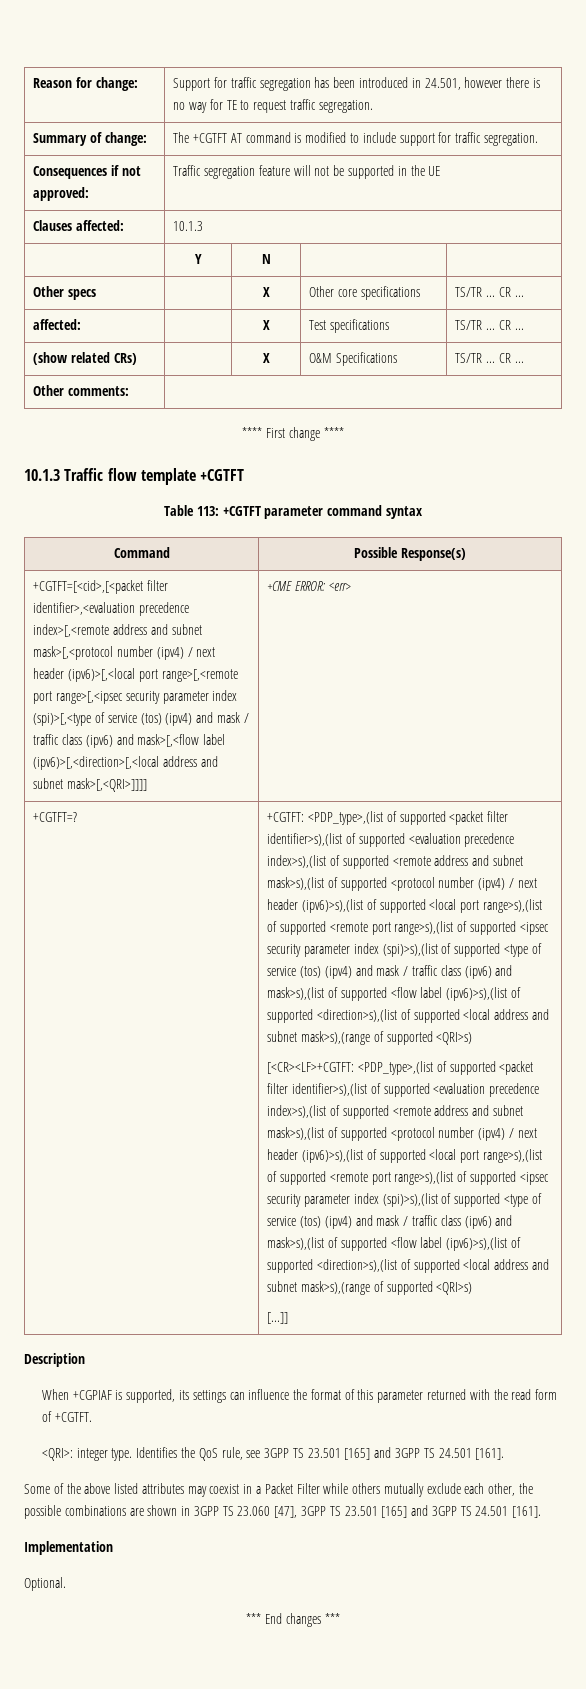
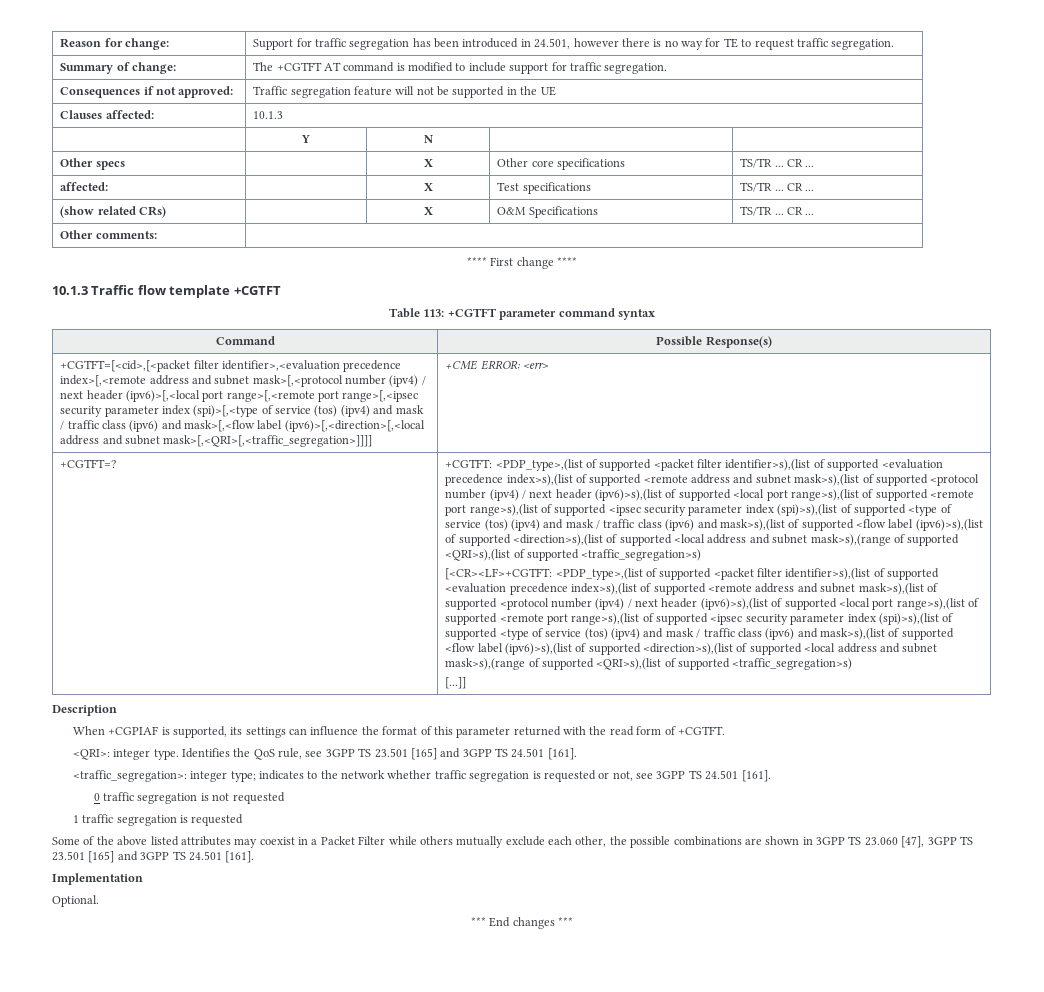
- +CGTFT=[<cid>,[<packet filter identifier>,<evaluation precedence index>[,<remote address and subnet mask>[,<protocol number (ipv4) / next header (ipv6)>[,<local port range>[,<remote port range>[,<ipsec security parameter index (spi)>[,<type of service (tos) (ipv4) and mask / traffic class (ipv6) and mask>[,<flow label (ipv6)>[,<direction>[,<local address and subnet mask>[,<QRI>]]]]
+ +CGTFT=[<cid>,[<packet filter identifier>,<evaluation precedence index>[,<remote address and subnet mask>[,<protocol number (ipv4) / next header (ipv6)>[,<local port range>[,<remote port range>[,<ipsec security parameter index (spi)>[,<type of service (tos) (ipv4) and mask / traffic class (ipv6) and mask>[,<flow label (ipv6)>[,<direction>[,<local address and subnet mask>[,<QRI>[,<traffic_segregation>]]]]
- +CGTFT: <PDP_type>,(list of supported <packet filter identifier>s),(list of supported <evaluation precedence index>s),(list of supported <remote address and subnet mask>s),(list of supported <protocol number (ipv4) / next header (ipv6)>s),(list of supported <local port range>s),(list of supported <remote port range>s),(list of supported <ipsec security parameter index (spi)>s),(list of supported <type of service (tos) (ipv4) and mask / traffic class (ipv6) and mask>s),(list of supported <flow label (ipv6)>s),(list of supported <direction>s),(list of supported <local address and subnet mask>s),(range of supported <QRI>s)
+ +CGTFT: <PDP_type>,(list of supported <packet filter identifier>s),(list of supported <evaluation precedence index>s),(list of supported <remote address and subnet mask>s),(list of supported <protocol number (ipv4) / next header (ipv6)>s),(list of supported <local port range>s),(list of supported <remote port range>s),(list of supported <ipsec security parameter index (spi)>s),(list of supported <type of service (tos) (ipv4) and mask / traffic class (ipv6) and mask>s),(list of supported <flow label (ipv6)>s),(list of supported <direction>s),(list of supported <local address and subnet mask>s),(range of supported <QRI>s),(list of supported <traffic_segregation>s)
- [<CR><LF>+CGTFT: <PDP_type>,(list of supported <packet filter identifier>s),(list of supported <evaluation precedence index>s),(list of supported <remote address and subnet mask>s),(list of supported <protocol number (ipv4) / next header (ipv6)>s),(list of supported <local port range>s),(list of supported <remote port range>s),(list of supported <ipsec security parameter index (spi)>s),(list of supported <type of service (tos) (ipv4) and mask / traffic class (ipv6) and mask>s),(list of supported <flow label (ipv6)>s),(list of supported <direction>s),(list of supported <local address and subnet mask>s),(range of supported <QRI>s)
+ [<CR><LF>+CGTFT: <PDP_type>,(list of supported <packet filter identifier>s),(list of supported <evaluation precedence index>s),(list of supported <remote address and subnet mask>s),(list of supported <protocol number (ipv4) / next header (ipv6)>s),(list of supported <local port range>s),(list of supported <remote port range>s),(list of supported <ipsec security parameter index (spi)>s),(list of supported <type of service (tos) (ipv4) and mask / traffic class (ipv6) and mask>s),(list of supported <flow label (ipv6)>s),(list of supported <direction>s),(list of supported <local address and subnet mask>s),(range of supported <QRI>s),(list of supported <traffic_segregation>s)
+ <traffic_segregation>: integer type; indicates to the network whether traffic segregation is requested or not, see 3GPP TS 24.501 [161].
+ 0 traffic segregation is not requested
+ 1 traffic segregation is requested

